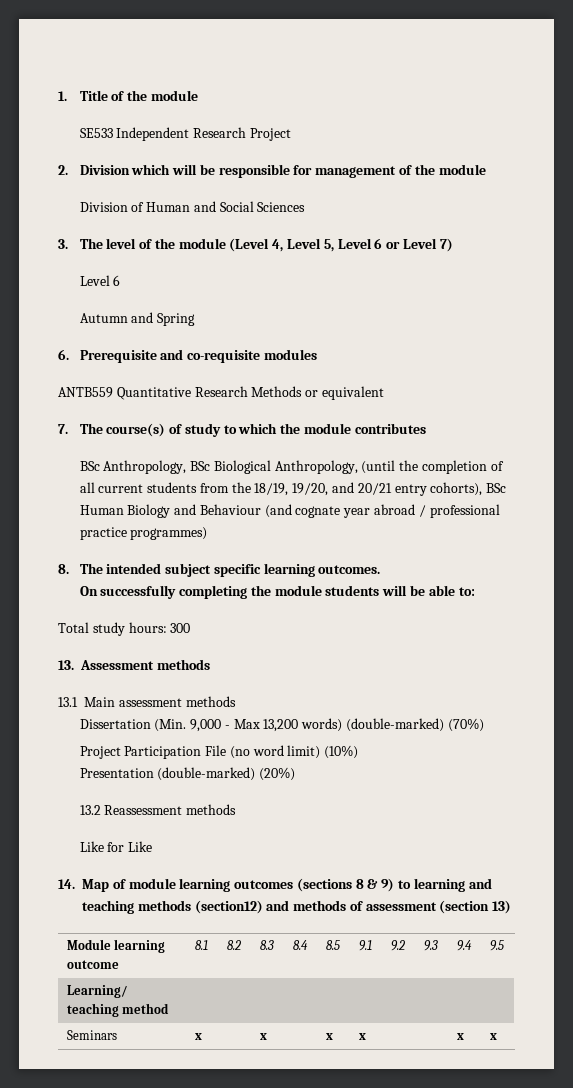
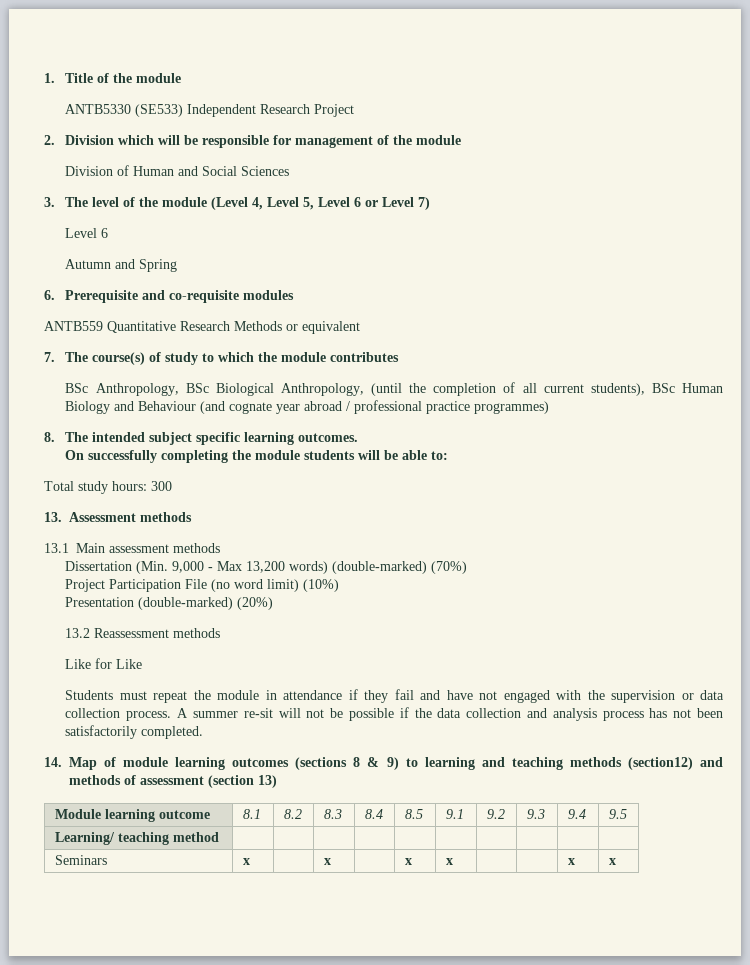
- SE533 Independent Research Project
+ ANTB5330 (SE533) Independent Research Project
- BSc Anthropology, BSc Biological Anthropology, (until the completion of all current students from the 18/19, 19/20, and 20/21 entry cohorts), BSc Human Biology and Behaviour (and cognate year abroad / professional practice programmes)
+ BSc Anthropology, BSc Biological Anthropology, (until the completion of all current students), BSc Human Biology and Behaviour (and cognate year abroad / professional practice programmes)
+ Students must repeat the module in attendance if they fail and have not engaged with the supervision or data collection process. A summer re-sit will not be possible if the data collection and analysis process has not been satisfactorily completed.

